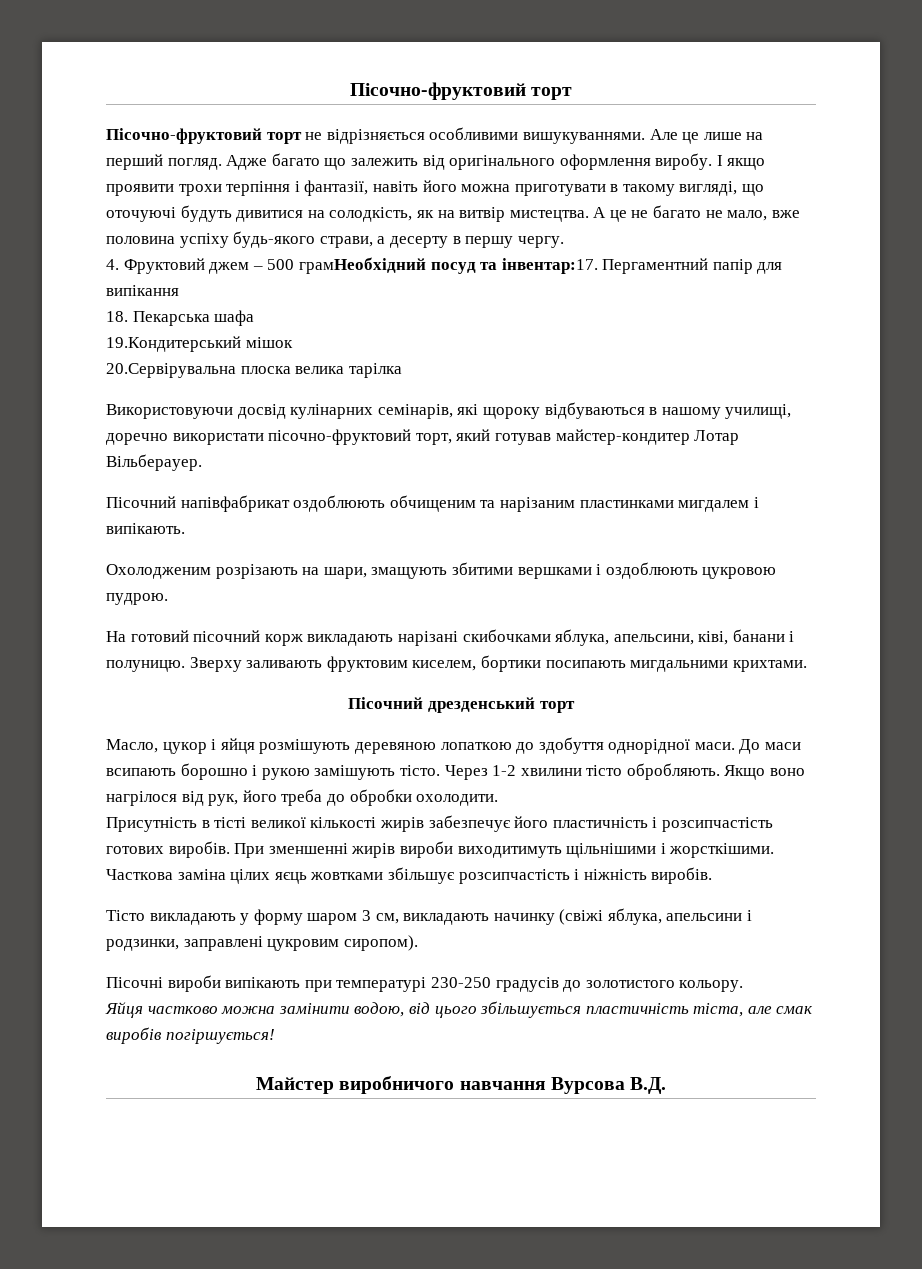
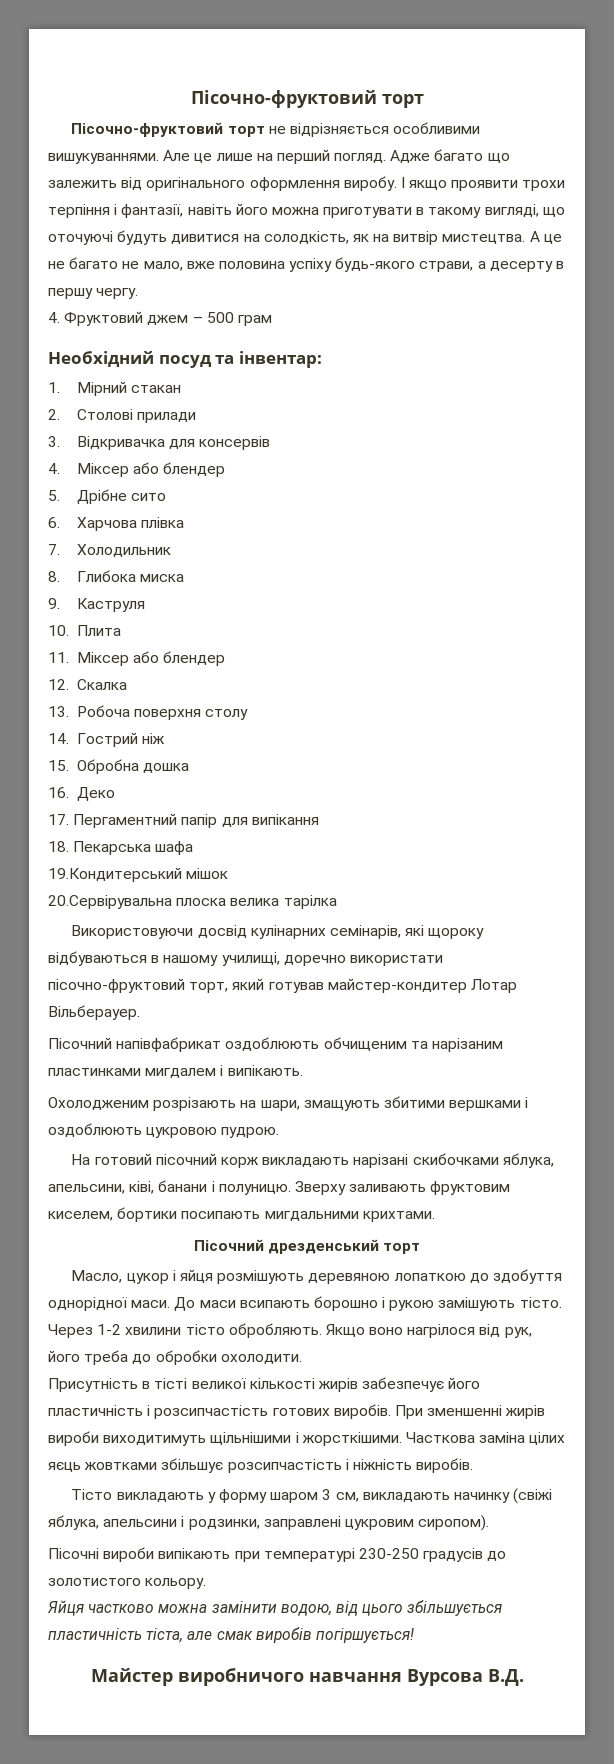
- 4. Фруктовий джем – 500 грамНеобхідний посуд та інвентар:17. Пергаментний папір для випікання
+ 4. Фруктовий джем – 500 грам
+ Необхідний посуд та інвентар:
+ 1. Мірний стакан
+ 2. Столові прилади
+ 3. Відкривачка для консервів
+ 4. Міксер або блендер
+ 5. Дрібне сито
+ 6. Харчова плівка
+ 7. Холодильник
+ 8. Глибока миска
+ 9. Каструля
+ 10. Плита
+ 11. Міксер або блендер
+ 12. Скалка
+ 13. Робоча поверхня столу
+ 14. Гострий ніж
+ 15. Обробна дошка
+ 16. Деко
+ 17. Пергаментний папір для випікання

